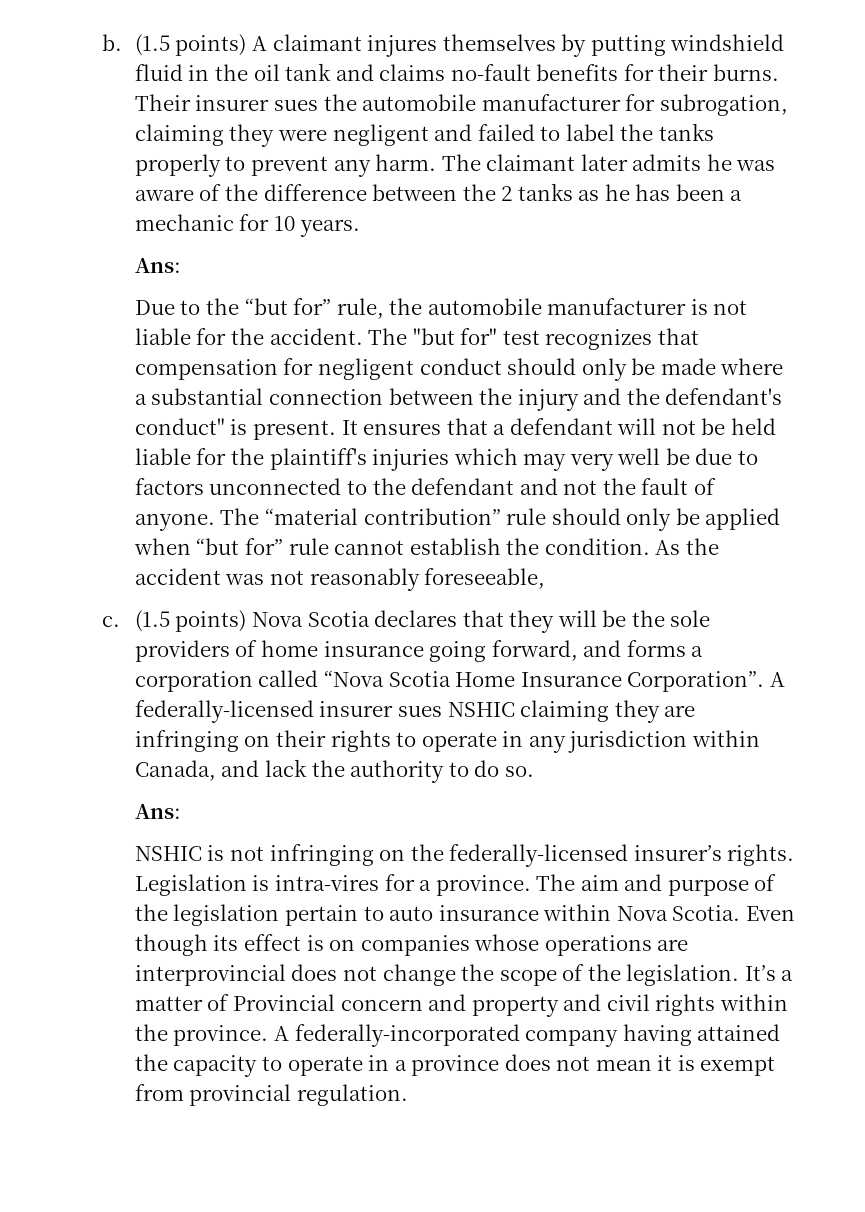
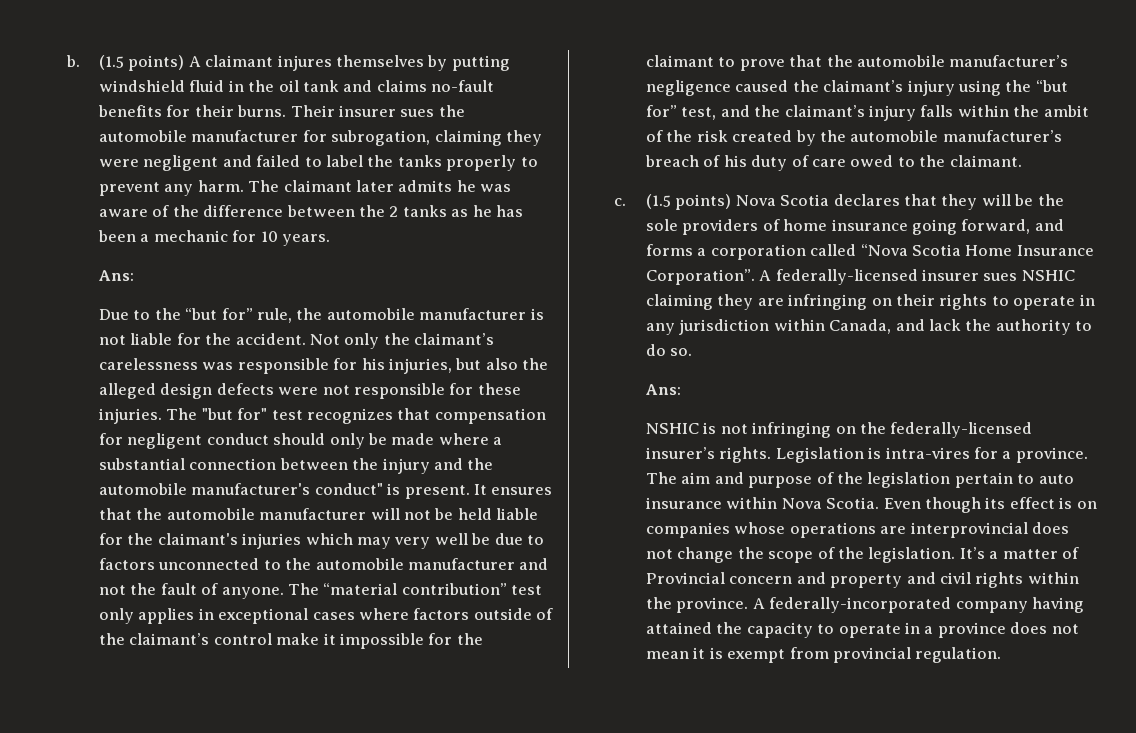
+ Not only the claimant’s carelessness was responsible for his injuries, but also the alleged design defects were not responsible for these injuries.
- The "but for" test recognizes that compensation for negligent conduct should only be made where a substantial connection between the injury and the defendant's conduct" is present.
+ The "but for" test recognizes that compensation for negligent conduct should only be made where a substantial connection between the injury and the automobile manufacturer's conduct" is present.
- It ensures that a defendant will not be held liable for the plaintiff's injuries which may very well be due to factors unconnected to the defendant and not the fault of anyone.
+ It ensures that the automobile manufacturer will not be held liable for the claimant's injuries which may very well be due to factors unconnected to the automobile manufacturer and not the fault of anyone.
- The “material contribution” rule should only be applied when “but for” rule cannot establish the condition. As the accident was not reasonably foreseeable,
+ The “material contribution” test only applies in exceptional cases where factors outside of the claimant’s control make it impossible for the claimant to prove that the automobile manufacturer’s negligence caused the claimant’s injury using the “but for” test, and the claimant’s injury falls within the ambit of the risk created by the automobile manufacturer’s breach of his duty of care owed to the claimant.

